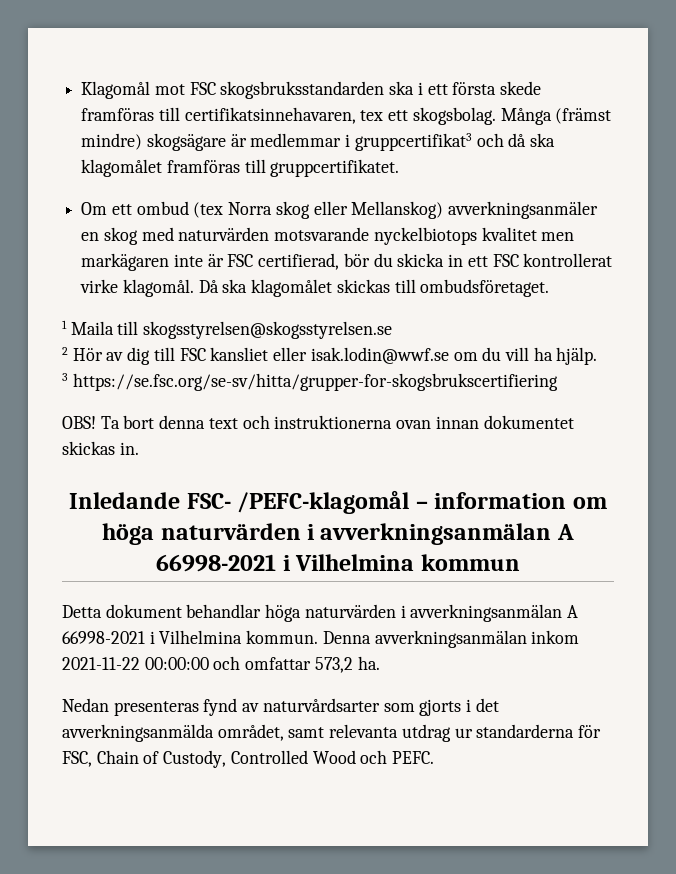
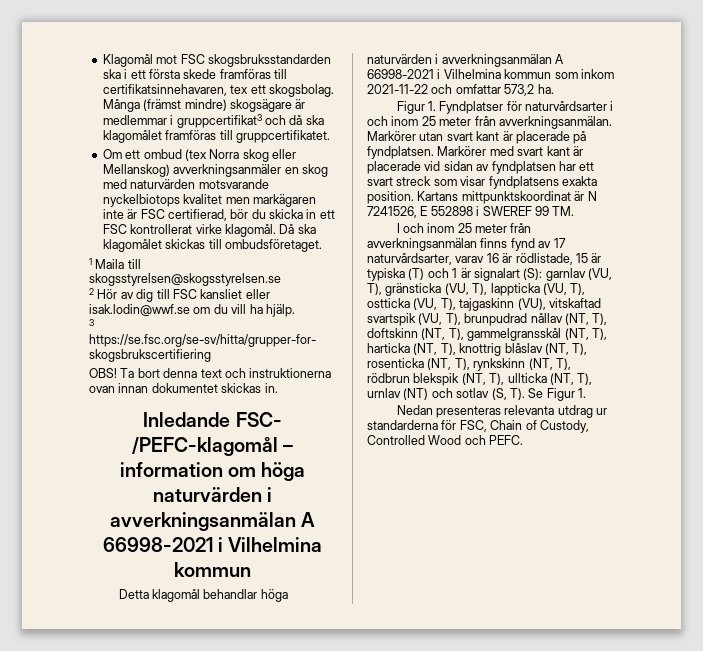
- Detta dokument behandlar höga naturvärden i avverkningsanmälan A 66998-2021 i Vilhelmina kommun. Denna avverkningsanmälan inkom 2021-11-22 00:00:00 och omfattar 573,2 ha.
+ Detta klagomål behandlar höga naturvärden i avverkningsanmälan A 66998-2021 i Vilhelmina kommun som inkom 2021-11-22 och omfattar 573,2 ha.
- Nedan presenteras fynd av naturvårdsarter som gjorts i det avverkningsanmälda området, samt relevanta utdrag ur standarderna för FSC, Chain of Custody, Controlled Wood och PEFC.
+ Figur 1. Fyndplatser för naturvårdsarter i och inom 25 meter från avverkningsanmälan. Markörer utan svart kant är placerade på fyndplatsen. Markörer med svart kant är placerade vid sidan av fyndplatsen har ett svart streck som visar fyndplatsens exakta position. Kartans mittpunktskoordinat är N 7241526, E 552898 i SWEREF 99 TM.
+ I och inom 25 meter från avverkningsanmälan finns fynd av 17 naturvårdsarter, varav 16 är rödlistade, 15 är typiska (T) och 1 är signalart (S): garnlav (VU, T), gränsticka (VU, T), lappticka (VU, T), ostticka (VU, T), tajgaskinn (VU), vitskaftad svartspik (VU, T), brunpudrad nållav (NT, T), doftskinn (NT, T), gammelgransskål (NT, T), harticka (NT, T), knottrig blåslav (NT, T), rosenticka (NT, T), rynkskinn (NT, T), rödbrun blekspik (NT, T), ullticka (NT, T), urnlav (NT) och sotlav (S, T). Se Figur 1.
+ Nedan presenteras relevanta utdrag ur standarderna för FSC, Chain of Custody, Controlled Wood och PEFC.

